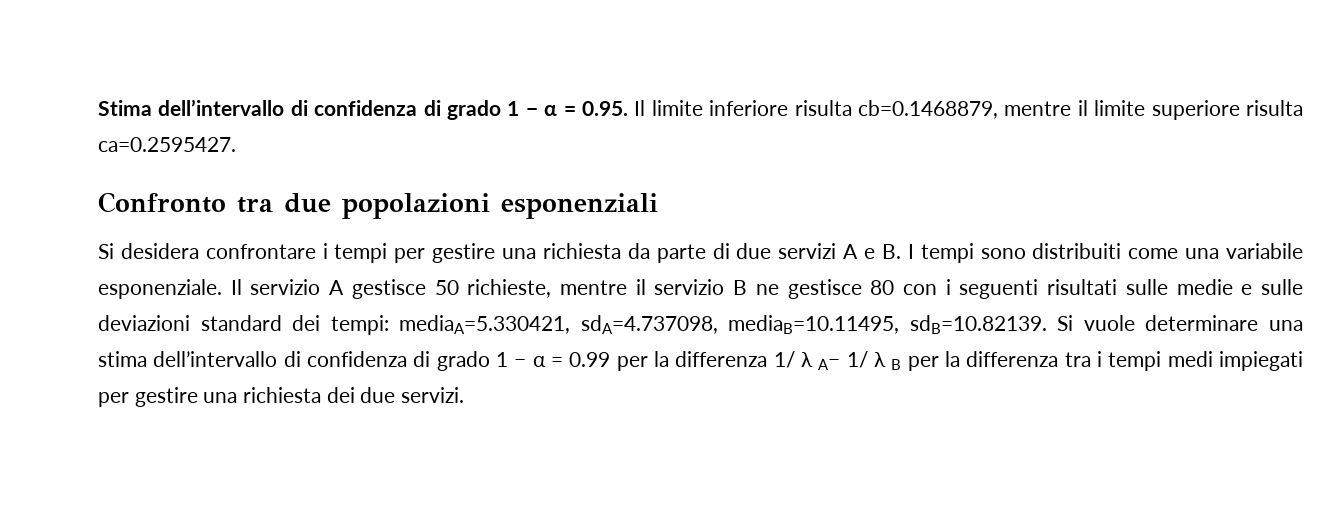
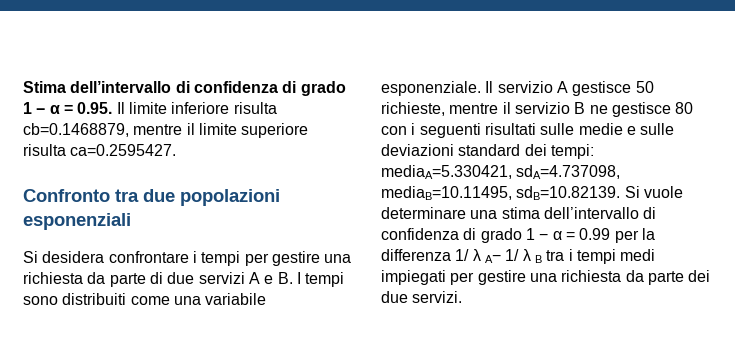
- mediaA=5.330421, sdA=4.737098, mediaB=10.11495, sdB=10.82139. Si vuole determinare una stima dell’intervallo di confidenza di grado 1 − α = 0.99 per la differenza 1/ λ A− 1/ λ B per la differenza tra i tempi medi impiegati per gestire una richiesta dei due servizi.
+ mediaA=5.330421, sdA=4.737098, mediaB=10.11495, sdB=10.82139. Si vuole determinare una stima dell’intervallo di confidenza di grado 1 − α = 0.99 per la differenza 1/ λ A− 1/ λ B tra i tempi medi impiegati per gestire una richiesta da parte dei due servizi.

